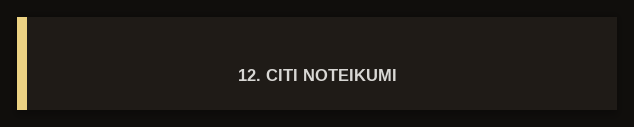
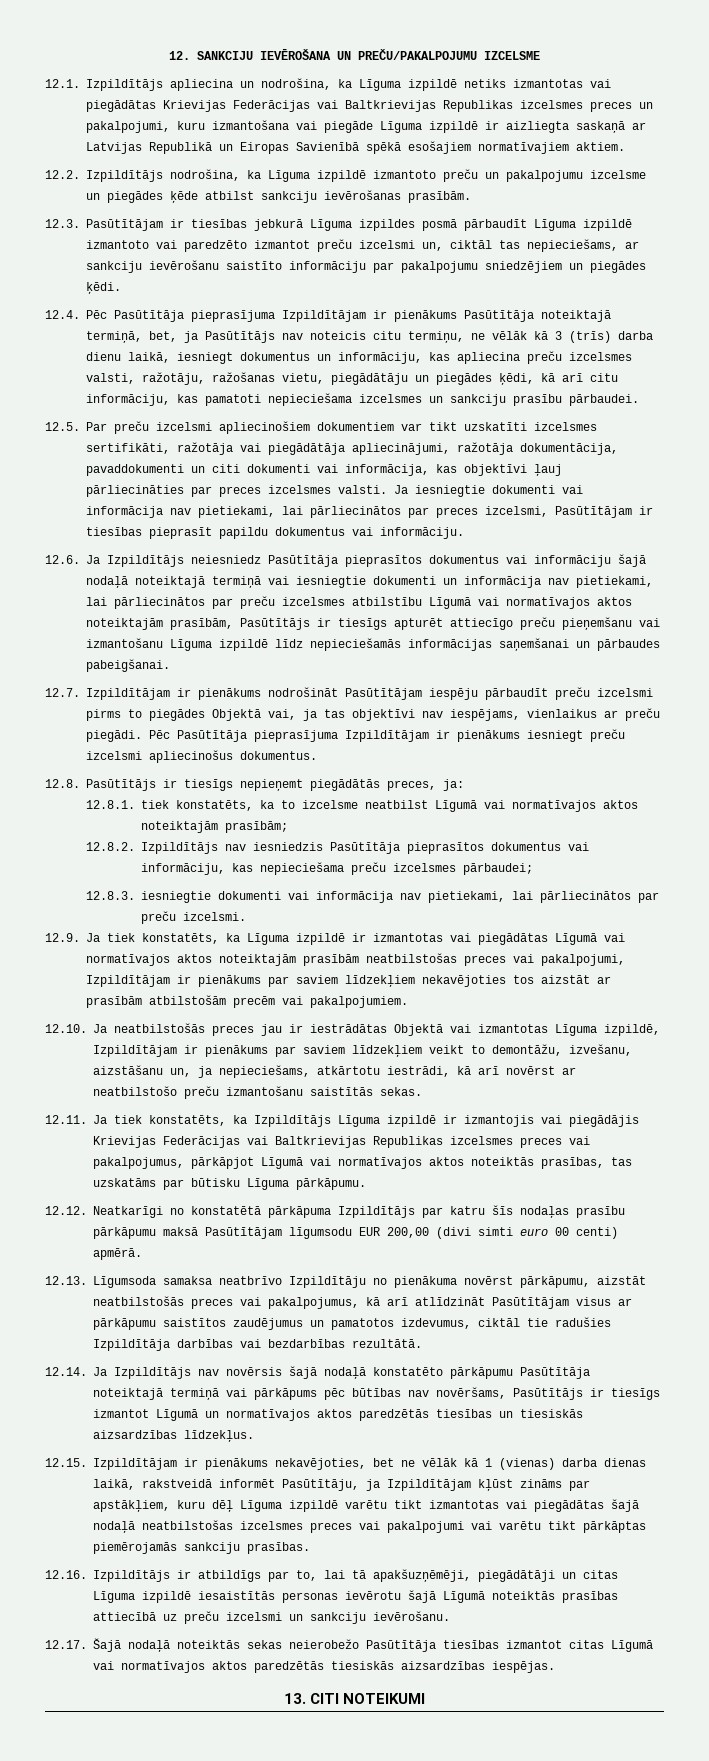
- 12. CITI NOTEIKUMI
+ 12. SANKCIJU IEVĒROŠANA UN PREČU/PAKALPOJUMU IZCELSME
+ 12.1. Izpildītājs apliecina un nodrošina, ka Līguma izpildē netiks izmantotas vai piegādātas Krievijas Federācijas vai Baltkrievijas Republikas izcelsmes preces un pakalpojumi, kuru izmantošana vai piegāde Līguma izpildē ir aizliegta saskaņā ar Latvijas Republikā un Eiropas Savienībā spēkā esošajiem normatīvajiem aktiem.
+ 12.2. Izpildītājs nodrošina, ka Līguma izpildē izmantoto preču un pakalpojumu izcelsme un piegādes ķēde atbilst sankciju ievērošanas prasībām.
+ 12.3. Pasūtītājam ir tiesības jebkurā Līguma izpildes posmā pārbaudīt Līguma izpildē izmantoto vai paredzēto izmantot preču izcelsmi un, ciktāl tas nepieciešams, ar sankciju ievērošanu saistīto informāciju par pakalpojumu sniedzējiem un piegādes ķēdi.
+ 12.4. Pēc Pasūtītāja pieprasījuma Izpildītājam ir pienākums Pasūtītāja noteiktajā termiņā, bet, ja Pasūtītājs nav noteicis citu termiņu, ne vēlāk kā 3 (trīs) darba dienu laikā, iesniegt dokumentus un informāciju, kas apliecina preču izcelsmes valsti, ražotāju, ražošanas vietu, piegādātāju un piegādes ķēdi, kā arī citu informāciju, kas pamatoti nepieciešama izcelsmes un sankciju prasību pārbaudei.
+ 12.5. Par preču izcelsmi apliecinošiem dokumentiem var tikt uzskatīti izcelsmes sertifikāti, ražotāja vai piegādātāja apliecinājumi, ražotāja dokumentācija, pavaddokumenti un citi dokumenti vai informācija, kas objektīvi ļauj pārliecināties par preces izcelsmes valsti. Ja iesniegtie dokumenti vai informācija nav pietiekami, lai pārliecinātos par preces izcelsmi, Pasūtītājam ir tiesības pieprasīt papildu dokumentus vai informāciju.
+ 12.6. Ja Izpildītājs neiesniedz Pasūtītāja pieprasītos dokumentus vai informāciju šajā nodaļā noteiktajā termiņā vai iesniegtie dokumenti un informācija nav pietiekami, lai pārliecinātos par preču izcelsmes atbilstību Līgumā vai normatīvajos aktos noteiktajām prasībām, Pasūtītājs ir tiesīgs apturēt attiecīgo preču pieņemšanu vai izmantošanu Līguma izpildē līdz nepieciešamās informācijas saņemšanai un pārbaudes pabeigšanai.
+ 12.7. Izpildītājam ir pienākums nodrošināt Pasūtītājam iespēju pārbaudīt preču izcelsmi pirms to piegādes Objektā vai, ja tas objektīvi nav iespējams, vienlaikus ar preču piegādi. Pēc Pasūtītāja pieprasījuma Izpildītājam ir pienākums iesniegt preču izcelsmi apliecinošus dokumentus.
+ 12.8. Pasūtītājs ir tiesīgs nepieņemt piegādātās preces, ja:
+ 12.8.1. tiek konstatēts, ka to izcelsme neatbilst Līgumā vai normatīvajos aktos noteiktajām prasībām;
+ 12.8.2. Izpildītājs nav iesniedzis Pasūtītāja pieprasītos dokumentus vai informāciju, kas nepieciešama preču izcelsmes pārbaudei;
+ 12.8.3. iesniegtie dokumenti vai informācija nav pietiekami, lai pārliecinātos par preču izcelsmi.
+ 12.9. Ja tiek konstatēts, ka Līguma izpildē ir izmantotas vai piegādātas Līgumā vai normatīvajos aktos noteiktajām prasībām neatbilstošas preces vai pakalpojumi, Izpildītājam ir pienākums par saviem līdzekļiem nekavējoties tos aizstāt ar prasībām atbilstošām precēm vai pakalpojumiem.
+ 12.10. Ja neatbilstošās preces jau ir iestrādātas Objektā vai izmantotas Līguma izpildē, Izpildītājam ir pienākums par saviem līdzekļiem veikt to demontāžu, izvešanu, aizstāšanu un, ja nepieciešams, atkārtotu iestrādi, kā arī novērst ar neatbilstošo preču izmantošanu saistītās sekas.
+ 12.11. Ja tiek konstatēts, ka Izpildītājs Līguma izpildē ir izmantojis vai piegādājis Krievijas Federācijas vai Baltkrievijas Republikas izcelsmes preces vai pakalpojumus, pārkāpjot Līgumā vai normatīvajos aktos noteiktās prasības, tas uzskatāms par būtisku Līguma pārkāpumu.
+ 12.12. Neatkarīgi no konstatētā pārkāpuma Izpildītājs par katru šīs nodaļas prasību pārkāpumu maksā Pasūtītājam līgumsodu EUR 200,00 (divi simti euro 00 centi) apmērā.
+ 12.13. Līgumsoda samaksa neatbrīvo Izpildītāju no pienākuma novērst pārkāpumu, aizstāt neatbilstošās preces vai pakalpojumus, kā arī atlīdzināt Pasūtītājam visus ar pārkāpumu saistītos zaudējumus un pamatotos izdevumus, ciktāl tie radušies Izpildītāja darbības vai bezdarbības rezultātā.
+ 12.14. Ja Izpildītājs nav novērsis šajā nodaļā konstatēto pārkāpumu Pasūtītāja noteiktajā termiņā vai pārkāpums pēc būtības nav novēršams, Pasūtītājs ir tiesīgs izmantot Līgumā un normatīvajos aktos paredzētās tiesības un tiesiskās aizsardzības līdzekļus.
+ 12.15. Izpildītājam ir pienākums nekavējoties, bet ne vēlāk kā 1 (vienas) darba dienas laikā, rakstveidā informēt Pasūtītāju, ja Izpildītājam kļūst zināms par apstākļiem, kuru dēļ Līguma izpildē varētu tikt izmantotas vai piegādātas šajā nodaļā neatbilstošas izcelsmes preces vai pakalpojumi vai varētu tikt pārkāptas piemērojamās sankciju prasības.
+ 12.16. Izpildītājs ir atbildīgs par to, lai tā apakšuzņēmēji, piegādātāji un citas Līguma izpildē iesaistītās personas ievērotu šajā Līgumā noteiktās prasības attiecībā uz preču izcelsmi un sankciju ievērošanu.
+ 12.17. Šajā nodaļā noteiktās sekas neierobežo Pasūtītāja tiesības izmantot citas Līgumā vai normatīvajos aktos paredzētās tiesiskās aizsardzības iespējas.
+ 13. CITI NOTEIKUMI

